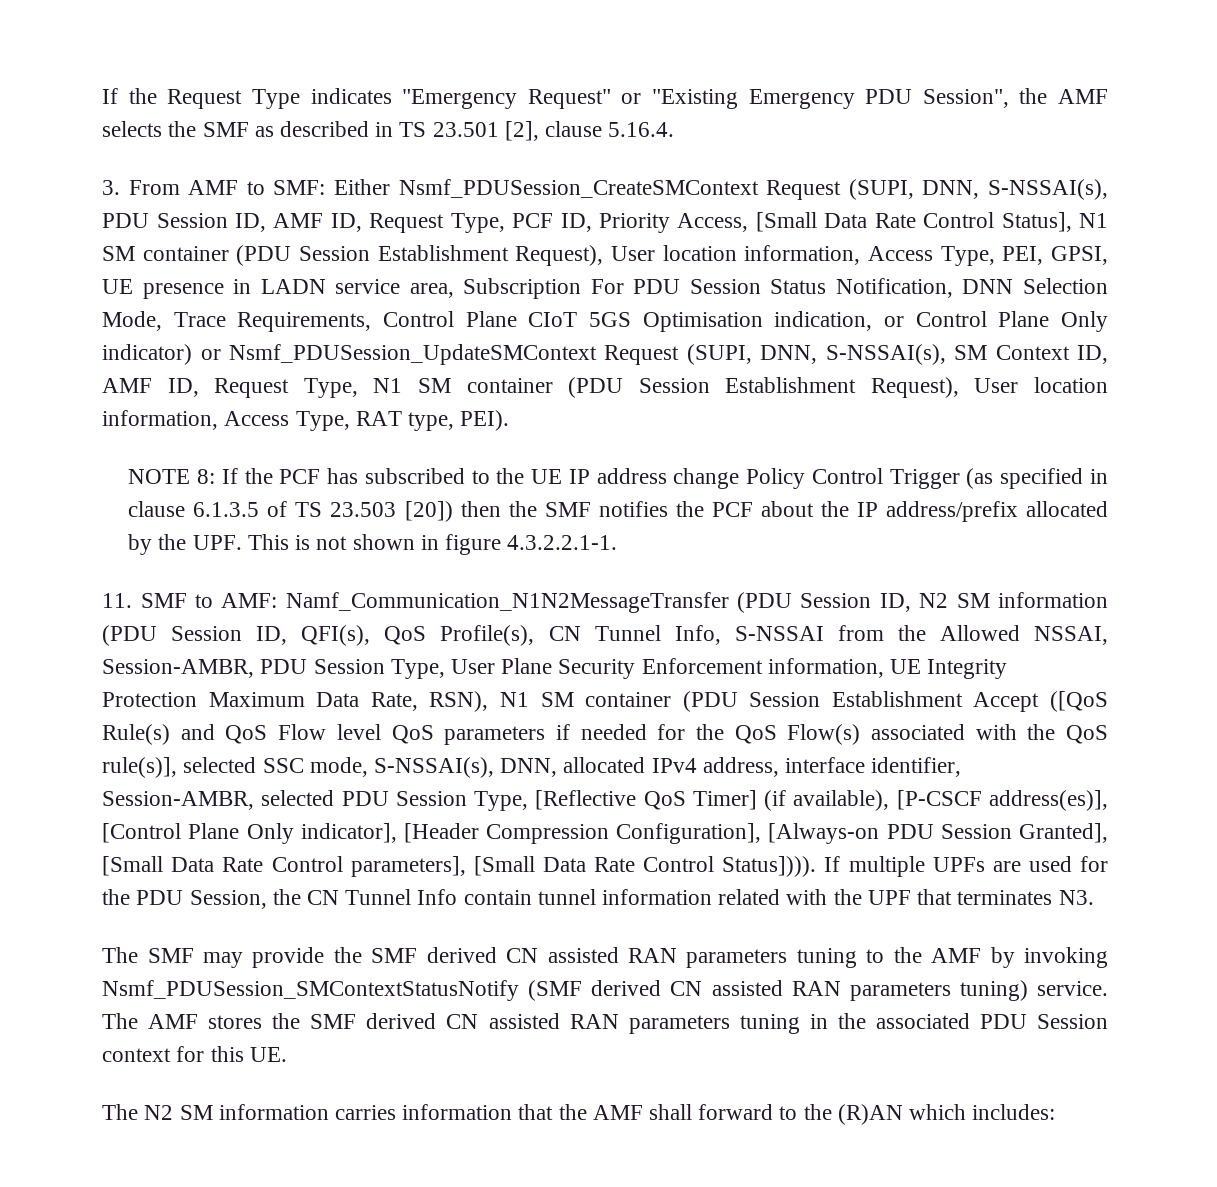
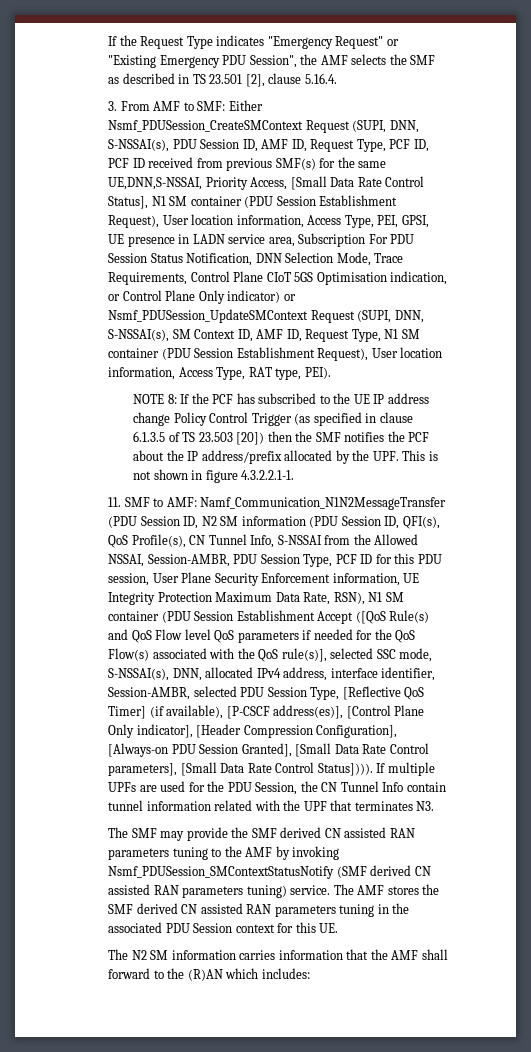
- Either Nsmf_PDUSession_CreateSMContext Request (SUPI, DNN, S-NSSAI(s), PDU Session ID, AMF ID, Request Type, PCF ID, Priority Access, [Small Data Rate Control Status], N1 SM container (PDU Session Establishment Request), User location information, Access Type, PEI, GPSI, UE presence in LADN service area, Subscription For PDU Session Status Notification, DNN Selection Mode, Trace Requirements, Control Plane CIoT 5GS Optimisation indication, or Control Plane Only indicator) or Nsmf_PDUSession_UpdateSMContext Request (SUPI, DNN, S-NSSAI(s), SM Context ID, AMF ID, Request Type, N1 SM container (PDU Session Establishment Request), User location information, Access Type, RAT type, PEI).
+ Either Nsmf_PDUSession_CreateSMContext Request (SUPI, DNN, S-NSSAI(s), PDU Session ID, AMF ID, Request Type, PCF ID, PCF ID received from previous SMF(s) for the same UE,DNN,S-NSSAI, Priority Access, [Small Data Rate Control Status], N1 SM container (PDU Session Establishment Request), User location information, Access Type, PEI, GPSI, UE presence in LADN service area, Subscription For PDU Session Status Notification, DNN Selection Mode, Trace Requirements, Control Plane CIoT 5GS Optimisation indication, or Control Plane Only indicator) or Nsmf_PDUSession_UpdateSMContext Request (SUPI, DNN, S-NSSAI(s), SM Context ID, AMF ID, Request Type, N1 SM container (PDU Session Establishment Request), User location information, Access Type, RAT type, PEI).
- Namf_Communication_N1N2MessageTransfer (PDU Session ID, N2 SM information (PDU Session ID, QFI(s), QoS Profile(s), CN Tunnel Info, S-NSSAI from the Allowed NSSAI, Session-AMBR, PDU Session Type, User Plane Security Enforcement information, UE Integrity Protection Maximum Data Rate, RSN), N1 SM container (PDU Session Establishment Accept ([QoS Rule(s) and QoS Flow level QoS parameters if needed for the QoS Flow(s) associated with the QoS rule(s)], selected SSC mode, S-NSSAI(s), DNN, allocated IPv4 address, interface identifier, Session-AMBR, selected PDU Session Type, [Reflective QoS Timer] (if available), [P-CSCF address(es)], [Control Plane Only indicator], [Header Compression Configuration], [Always-on PDU Session Granted], [Small Data Rate Control parameters], [Small Data Rate Control Status]))).
+ Namf_Communication_N1N2MessageTransfer (PDU Session ID, N2 SM information (PDU Session ID, QFI(s), QoS Profile(s), CN Tunnel Info, S-NSSAI from the Allowed NSSAI, Session-AMBR, PDU Session Type, PCF ID for this PDU session, User Plane Security Enforcement information, UE Integrity Protection Maximum Data Rate, RSN), N1 SM container (PDU Session Establishment Accept ([QoS Rule(s) and QoS Flow level QoS parameters if needed for the QoS Flow(s) associated with the QoS rule(s)], selected SSC mode, S-NSSAI(s), DNN, allocated IPv4 address, interface identifier, Session-AMBR, selected PDU Session Type, [Reflective QoS Timer] (if available), [P-CSCF address(es)], [Control Plane Only indicator], [Header Compression Configuration], [Always-on PDU Session Granted], [Small Data Rate Control parameters], [Small Data Rate Control Status]))).

